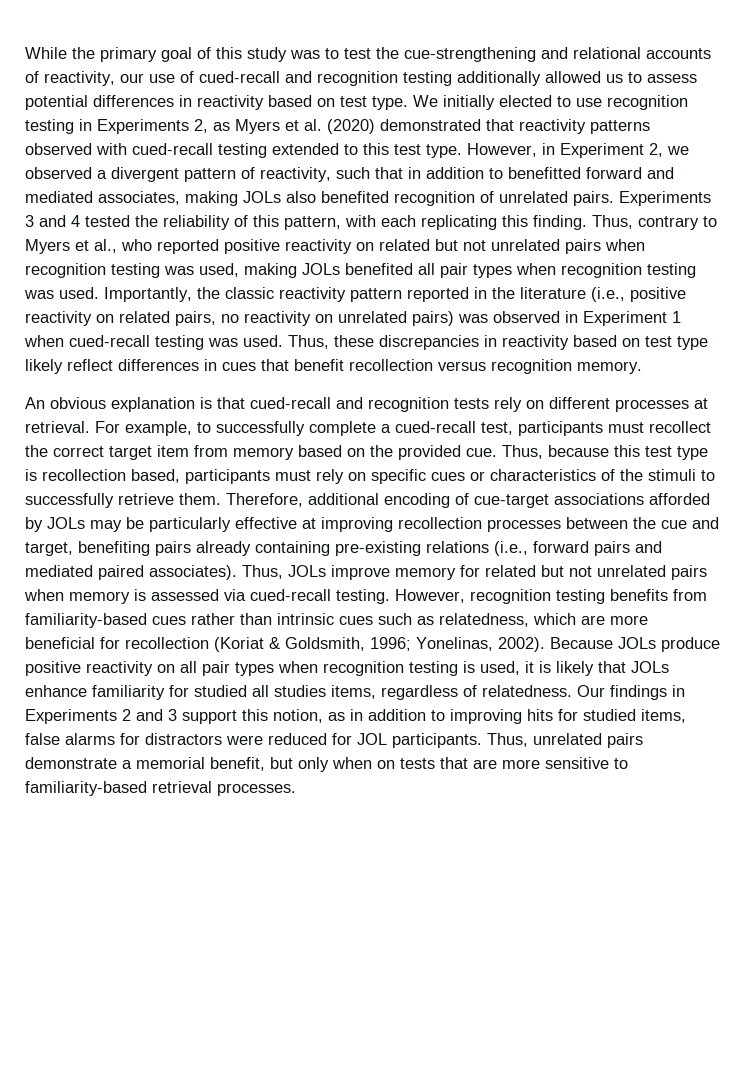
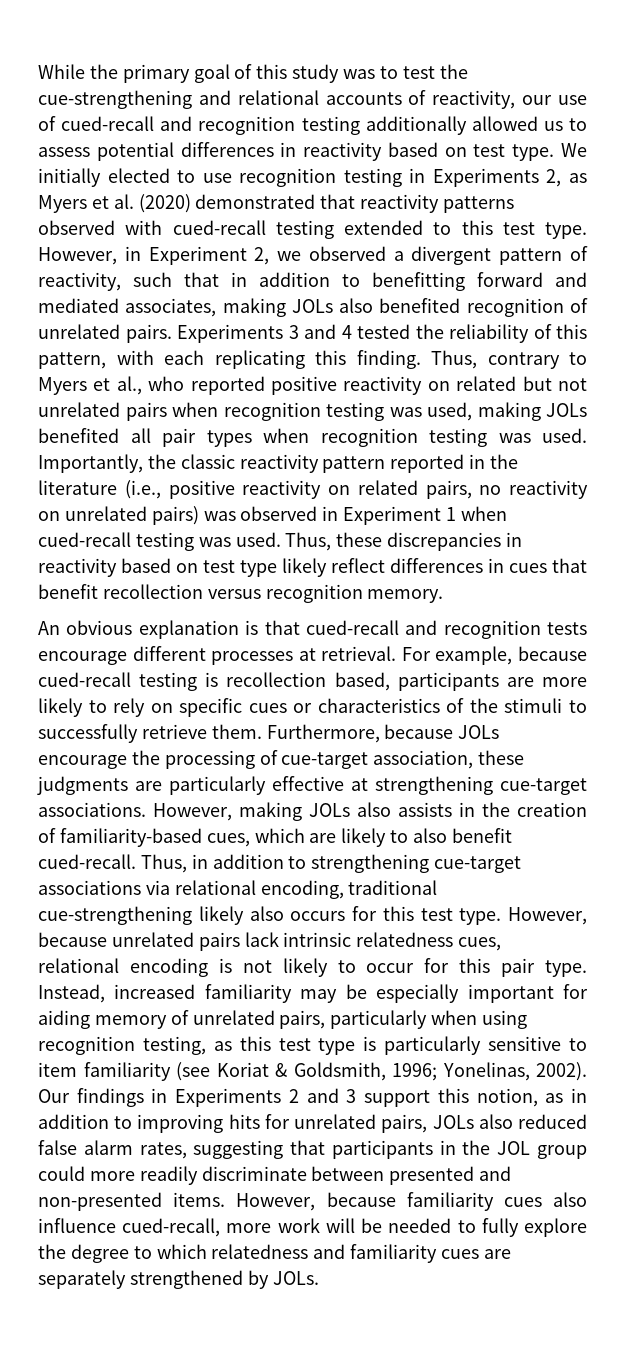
- However, in Experiment 2, we observed a divergent pattern of reactivity, such that in addition to benefitted forward and mediated associates, making JOLs also benefited recognition of unrelated pairs.
+ However, in Experiment 2, we observed a divergent pattern of reactivity, such that in addition to benefitting forward and mediated associates, making JOLs also benefited recognition of unrelated pairs.
- An obvious explanation is that cued-recall and recognition tests rely on different processes at retrieval.
+ An obvious explanation is that cued-recall and recognition tests encourage different processes at retrieval.
- For example, to successfully complete a cued-recall test, participants must recollect the correct target item from memory based on the provided cue. Thus, because this test type is recollection based, participants must rely on specific cues or characteristics of the stimuli to successfully retrieve them.
+ For example, because cued-recall testing is recollection based, participants are more likely to rely on specific cues or characteristics of the stimuli to successfully retrieve them.
- Therefore, additional encoding of cue-target associations afforded by JOLs may be particularly effective at improving recollection processes between the cue and target, benefiting pairs already containing pre-existing relations (i.e., forward pairs and mediated paired associates). Thus, JOLs improve memory for related but not unrelated pairs when memory is assessed via cued-recall testing. However, recognition testing benefits from familiarity-based cues rather than intrinsic cues such as relatedness, which are more beneficial for recollection (Koriat & Goldsmith, 1996; Yonelinas, 2002).
+ Furthermore, because JOLs encourage the processing of cue-target association, these judgments are particularly effective at strengthening cue-target associations. However, making JOLs also assists in the creation of familiarity-based cues, which are likely to also benefit cued-recall. Thus, in addition to strengthening cue-target associations via relational encoding, traditional cue-strengthening likely also occurs for this test type. However, because unrelated pairs lack intrinsic relatedness cues, relational encoding is not likely to occur for this pair type. Instead, increased familiarity may be especially important for aiding memory of unrelated pairs, particularly when using recognition testing, as this test type is particularly sensitive to item familiarity (see Koriat & Goldsmith, 1996; Yonelinas, 2002).
- Because JOLs produce positive reactivity on all pair types when recognition testing is used, it is likely that JOLs enhance familiarity for studied all studies items, regardless of relatedness.
- Our findings in Experiments 2 and 3 support this notion, as in addition to improving hits for studied items, false alarms for distractors were reduced for JOL participants. Thus, unrelated pairs demonstrate a memorial benefit, but only when on tests that are more sensitive to familiarity-based retrieval processes.
+ Our findings in Experiments 2 and 3 support this notion, as in addition to improving hits for unrelated pairs, JOLs also reduced false alarm rates, suggesting that participants in the JOL group could more readily discriminate between presented and non-presented items. However, because familiarity cues also influence cued-recall, more work will be needed to fully explore the degree to which relatedness and familiarity cues are separately strengthened by JOLs.

